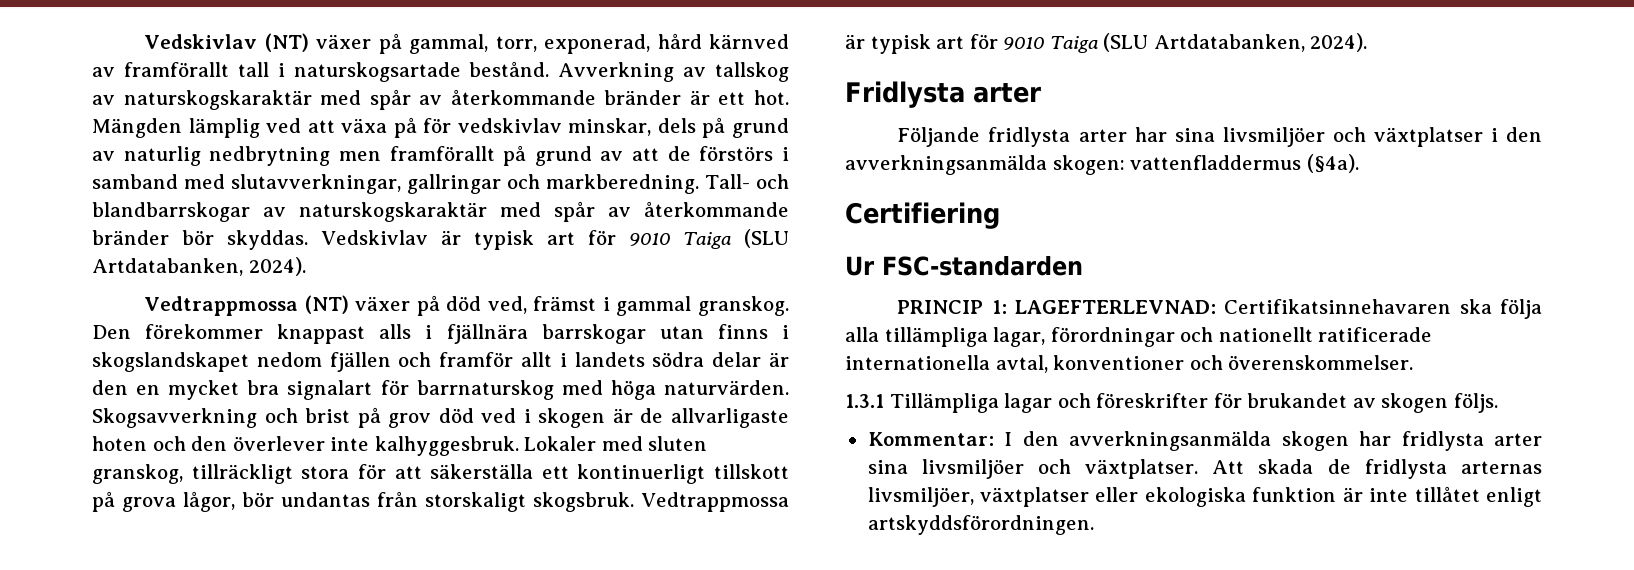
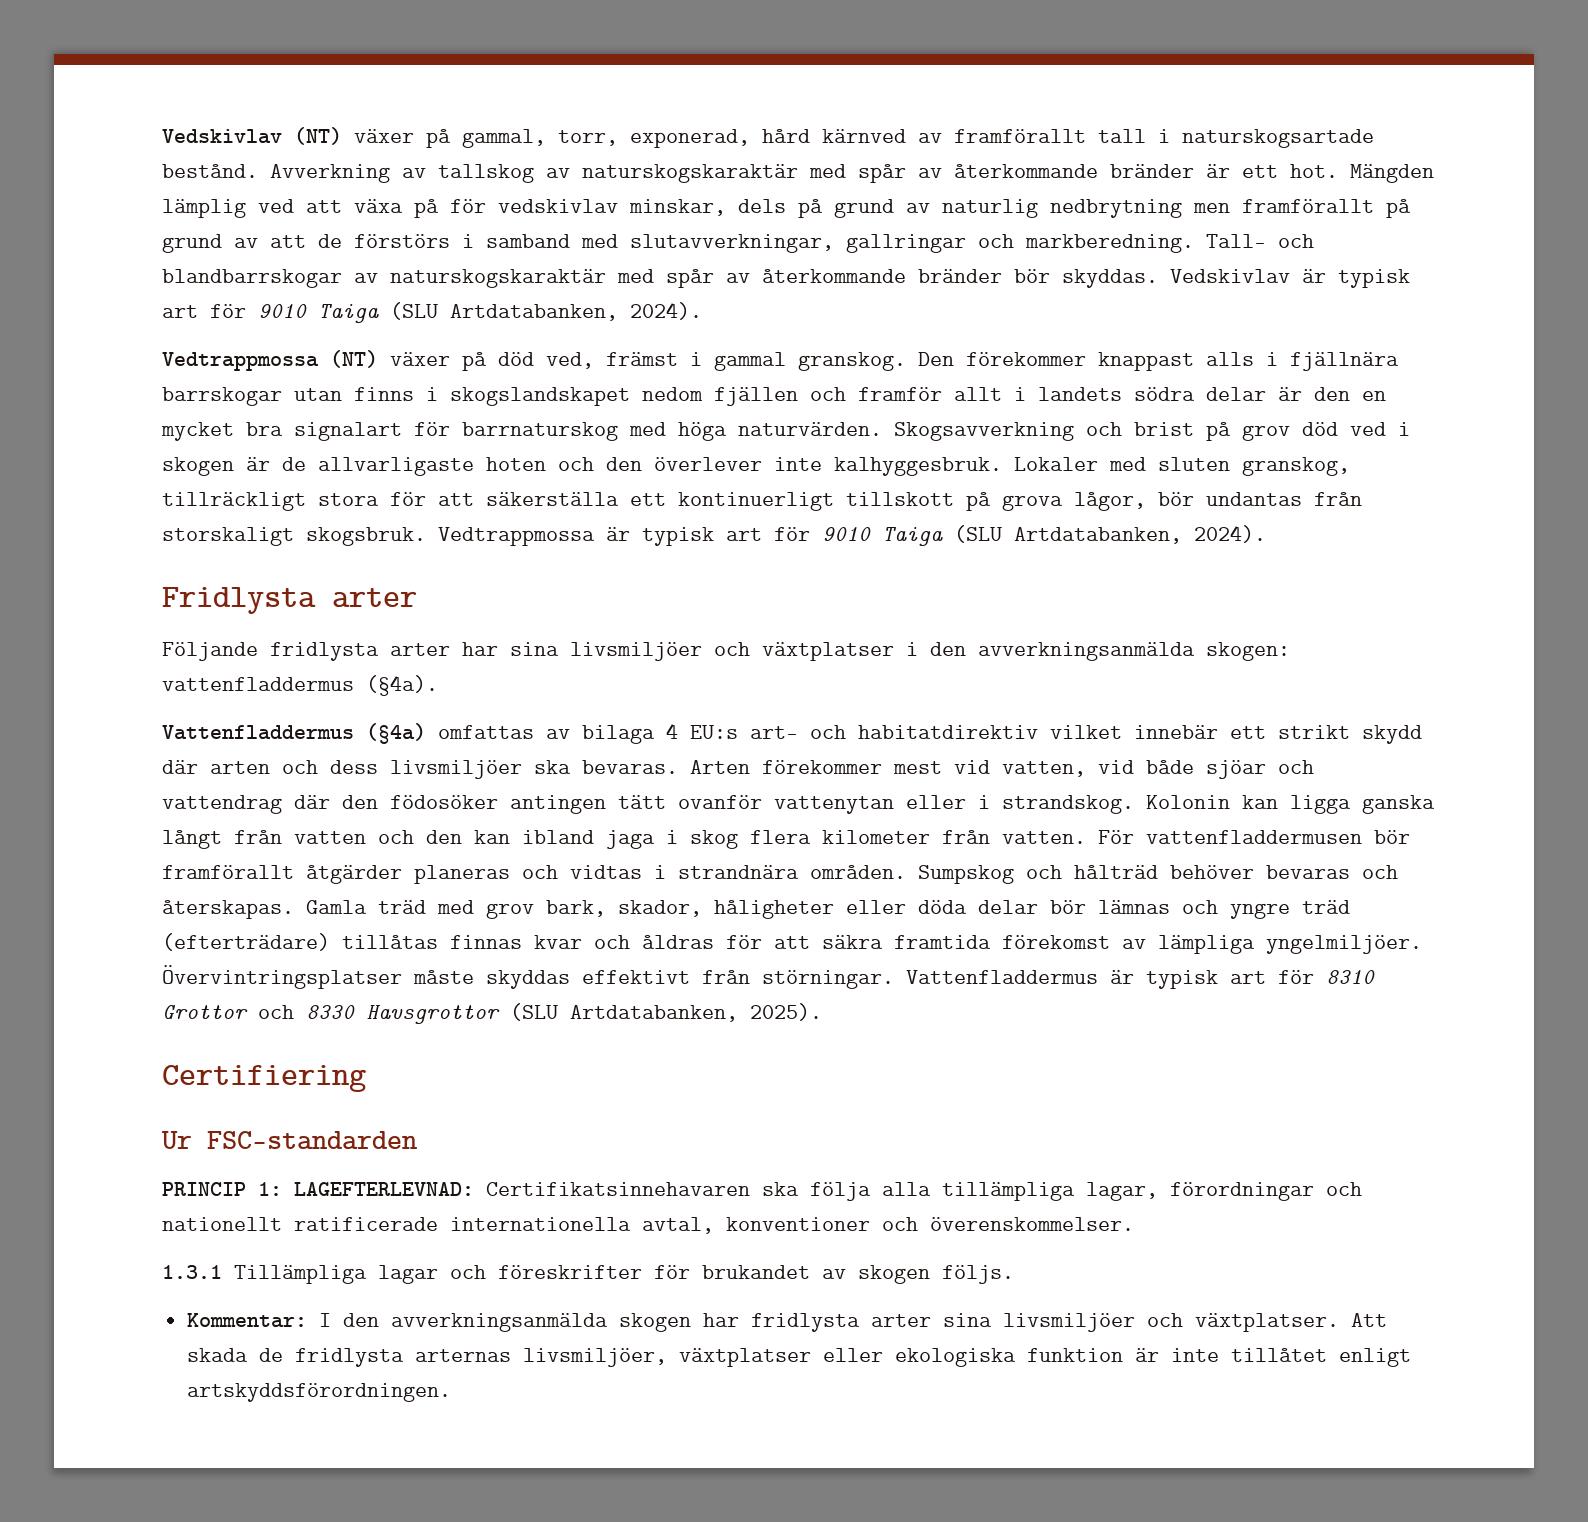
+ Vattenfladdermus (§4a) omfattas av bilaga 4 EU:s art- och habitatdirektiv vilket innebär ett strikt skydd där arten och dess livsmiljöer ska bevaras. Arten förekommer mest vid vatten, vid både sjöar och vattendrag där den födosöker antingen tätt ovanför vattenytan eller i strandskog. Kolonin kan ligga ganska långt från vatten och den kan ibland jaga i skog flera kilometer från vatten. För vattenfladdermusen bör framförallt åtgärder planeras och vidtas i strandnära områden. Sumpskog och hålträd behöver bevaras och återskapas. Gamla träd med grov bark, skador, håligheter eller döda delar bör lämnas och yngre träd (efterträdare) tillåtas finnas kvar och åldras för att säkra framtida förekomst av lämpliga yngelmiljöer. Övervintringsplatser måste skyddas effektivt från störningar. Vattenfladdermus är typisk art för 8310 Grottor och 8330 Havsgrottor (SLU Artdatabanken, 2025).

